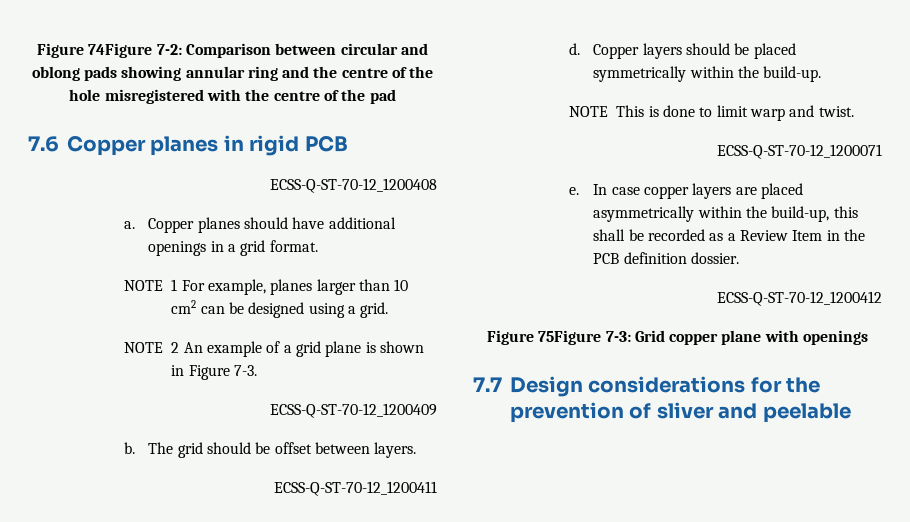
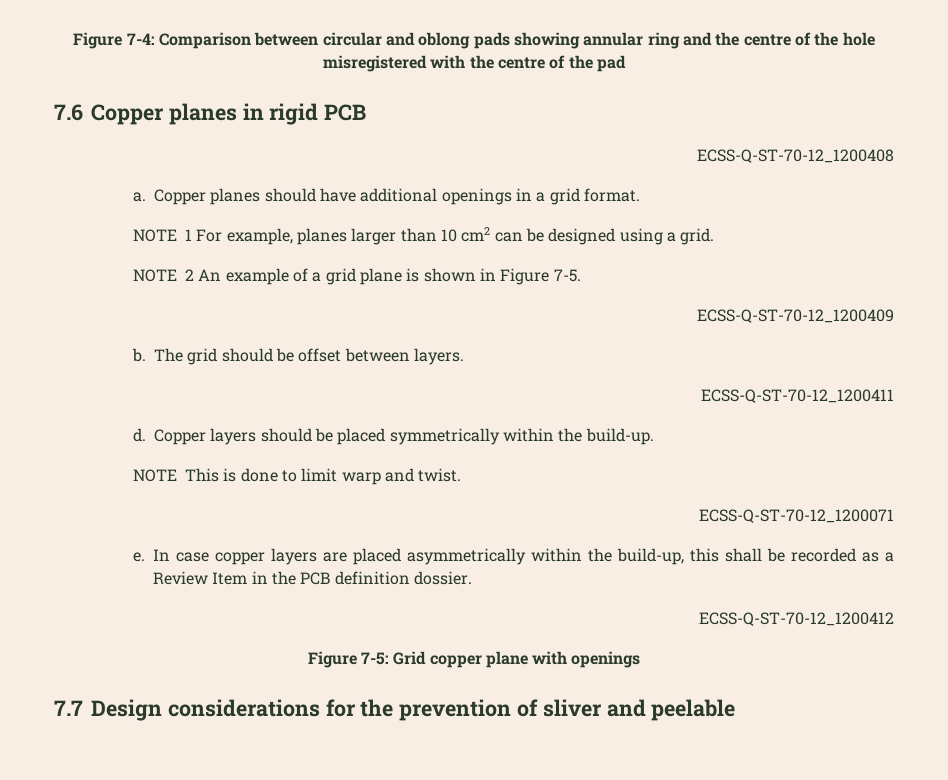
- Figure 74Figure 7-2: Comparison between circular and oblong pads showing annular ring and the centre of the hole misregistered with the centre of the pad
+ Figure 7-4: Comparison between circular and oblong pads showing annular ring and the centre of the hole misregistered with the centre of the pad
- NOTE 2 An example of a grid plane is shown in Figure 7-3.
+ NOTE 2 An example of a grid plane is shown in Figure 7-5.
- Figure 75Figure 7-3: Grid copper plane with openings
+ Figure 7-5: Grid copper plane with openings

